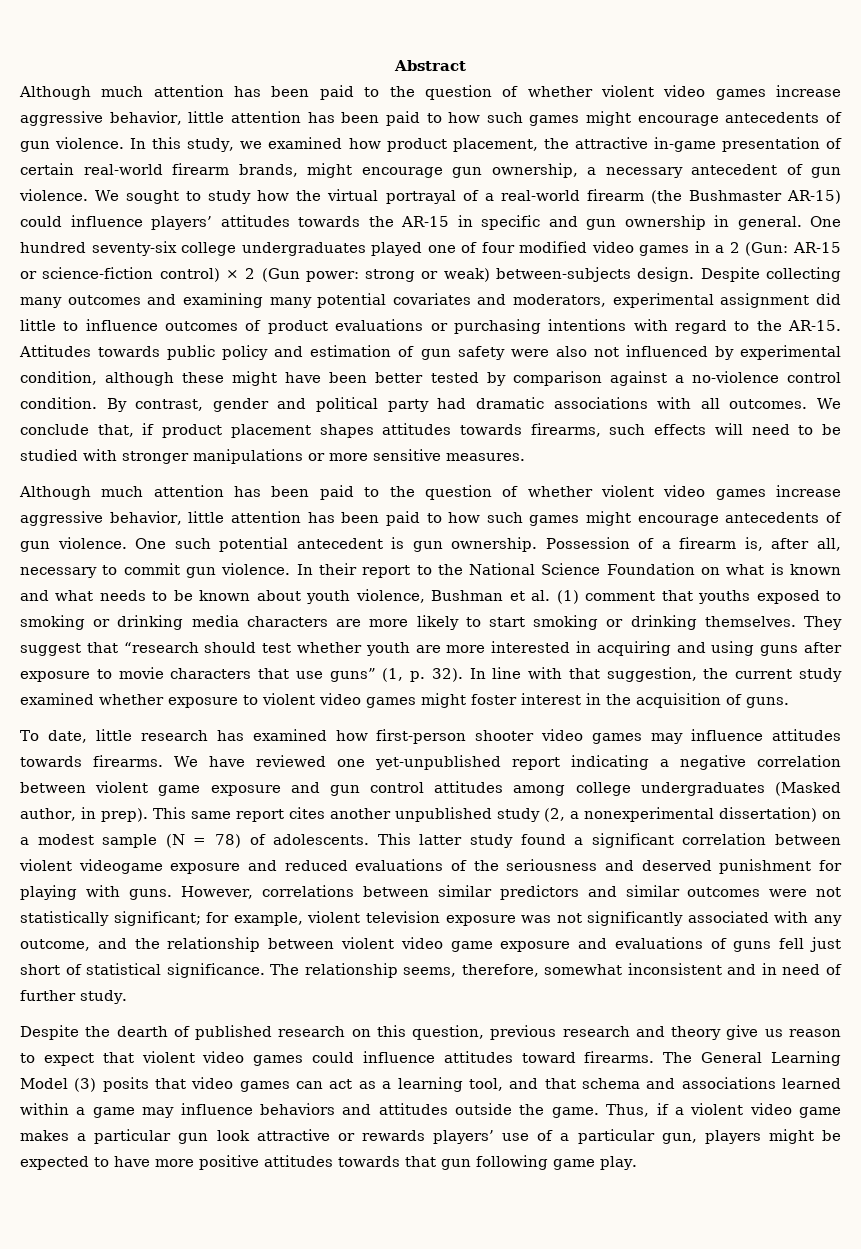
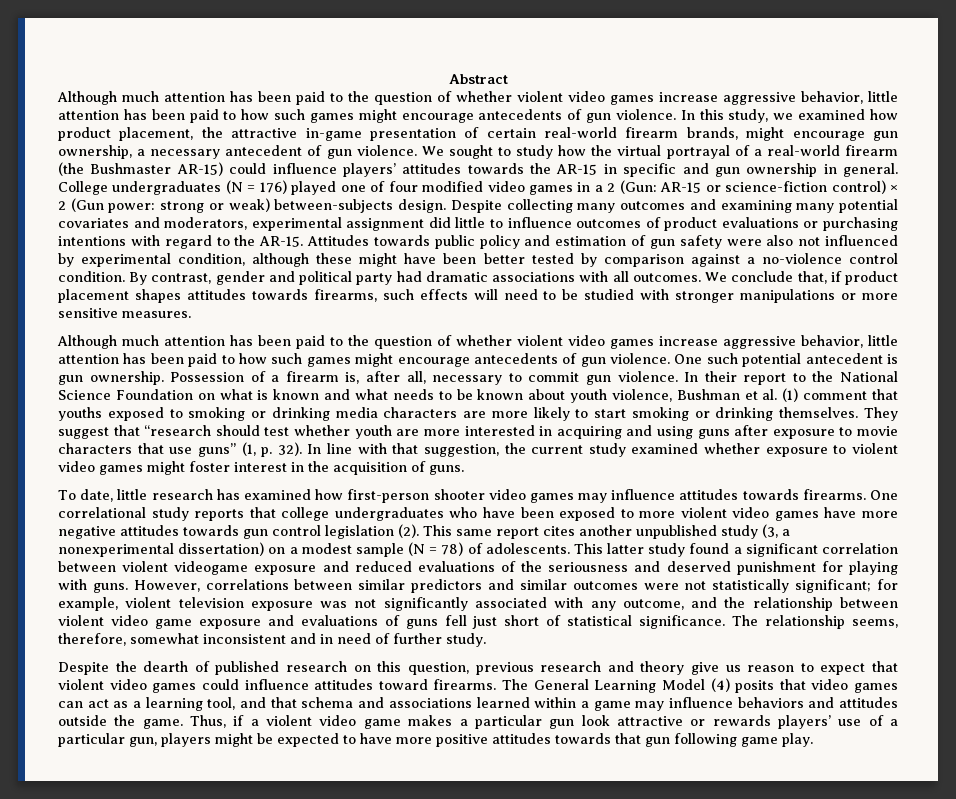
- One hundred seventy-six college undergraduates played one of four modified video games in a 2 (Gun: AR-15 or science-fiction control) × 2 (Gun power: strong or weak) between-subjects design.
+ College undergraduates (N = 176) played one of four modified video games in a 2 (Gun: AR-15 or science-fiction control) × 2 (Gun power: strong or weak) between-subjects design.
- We have reviewed one yet-unpublished report indicating a negative correlation between violent game exposure and gun control attitudes among college undergraduates (Masked author, in prep).
+ One correlational study reports that college undergraduates who have been exposed to more violent video games have more negative attitudes towards gun control legislation (2).
- This same report cites another unpublished study (2, a nonexperimental dissertation) on a modest sample (N = 78) of adolescents.
+ This same report cites another unpublished study (3, a nonexperimental dissertation) on a modest sample (N = 78) of adolescents.
- The General Learning Model (3) posits that video games can act as a learning tool, and that schema and associations learned within a game may influence behaviors and attitudes outside the game.
+ The General Learning Model (4) posits that video games can act as a learning tool, and that schema and associations learned within a game may influence behaviors and attitudes outside the game.

